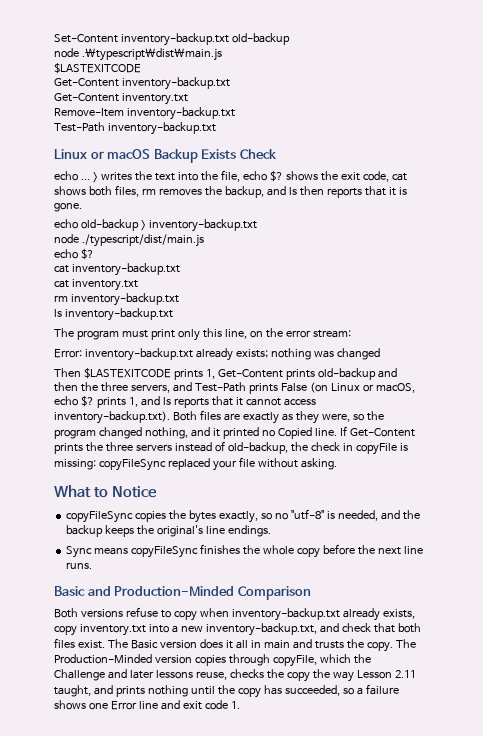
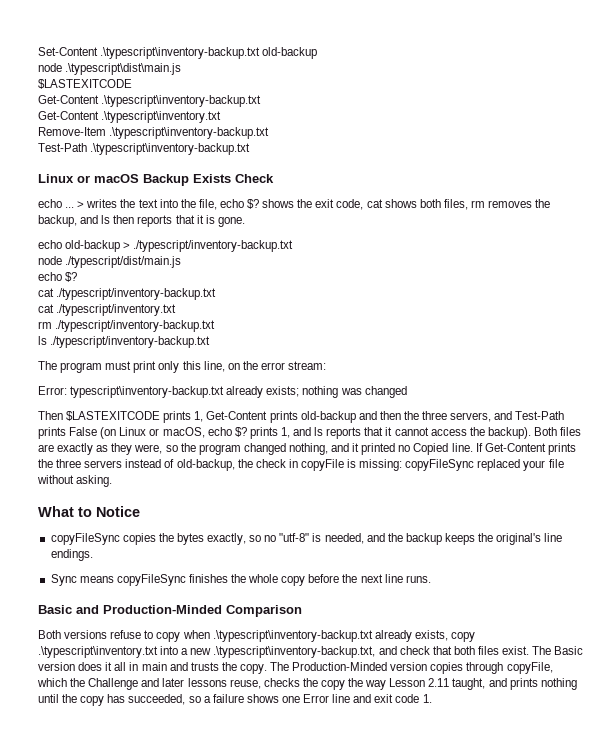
- Set-Content inventory-backup.txt old-backup
+ Set-Content .\typescript\inventory-backup.txt old-backup
- Get-Content inventory-backup.txt
- Get-Content inventory.txt
+ Get-Content .\typescript\inventory-backup.txt
+ Get-Content .\typescript\inventory.txt
- Remove-Item inventory-backup.txt
- Test-Path inventory-backup.txt
+ Remove-Item .\typescript\inventory-backup.txt
+ Test-Path .\typescript\inventory-backup.txt
- echo old-backup > inventory-backup.txt
+ echo old-backup > ./typescript/inventory-backup.txt
- cat inventory-backup.txt
- cat inventory.txt
- rm inventory-backup.txt
- ls inventory-backup.txt
+ cat ./typescript/inventory-backup.txt
+ cat ./typescript/inventory.txt
+ rm ./typescript/inventory-backup.txt
+ ls ./typescript/inventory-backup.txt
- Error: inventory-backup.txt already exists; nothing was changed
+ Error: typescript\inventory-backup.txt already exists; nothing was changed
- Then $LASTEXITCODE prints 1, Get-Content prints old-backup and then the three servers, and Test-Path prints False (on Linux or macOS, echo $? prints 1, and ls reports that it cannot access inventory-backup.txt). Both files are exactly as they were, so the program changed nothing, and it printed no Copied line.
+ Then $LASTEXITCODE prints 1, Get-Content prints old-backup and then the three servers, and Test-Path prints False (on Linux or macOS, echo $? prints 1, and ls reports that it cannot access the backup). Both files are exactly as they were, so the program changed nothing, and it printed no Copied line.
- Both versions refuse to copy when inventory-backup.txt already exists, copy inventory.txt into a new inventory-backup.txt, and check that both files exist.
+ Both versions refuse to copy when .\typescript\inventory-backup.txt already exists, copy .\typescript\inventory.txt into a new .\typescript\inventory-backup.txt, and check that both files exist.

